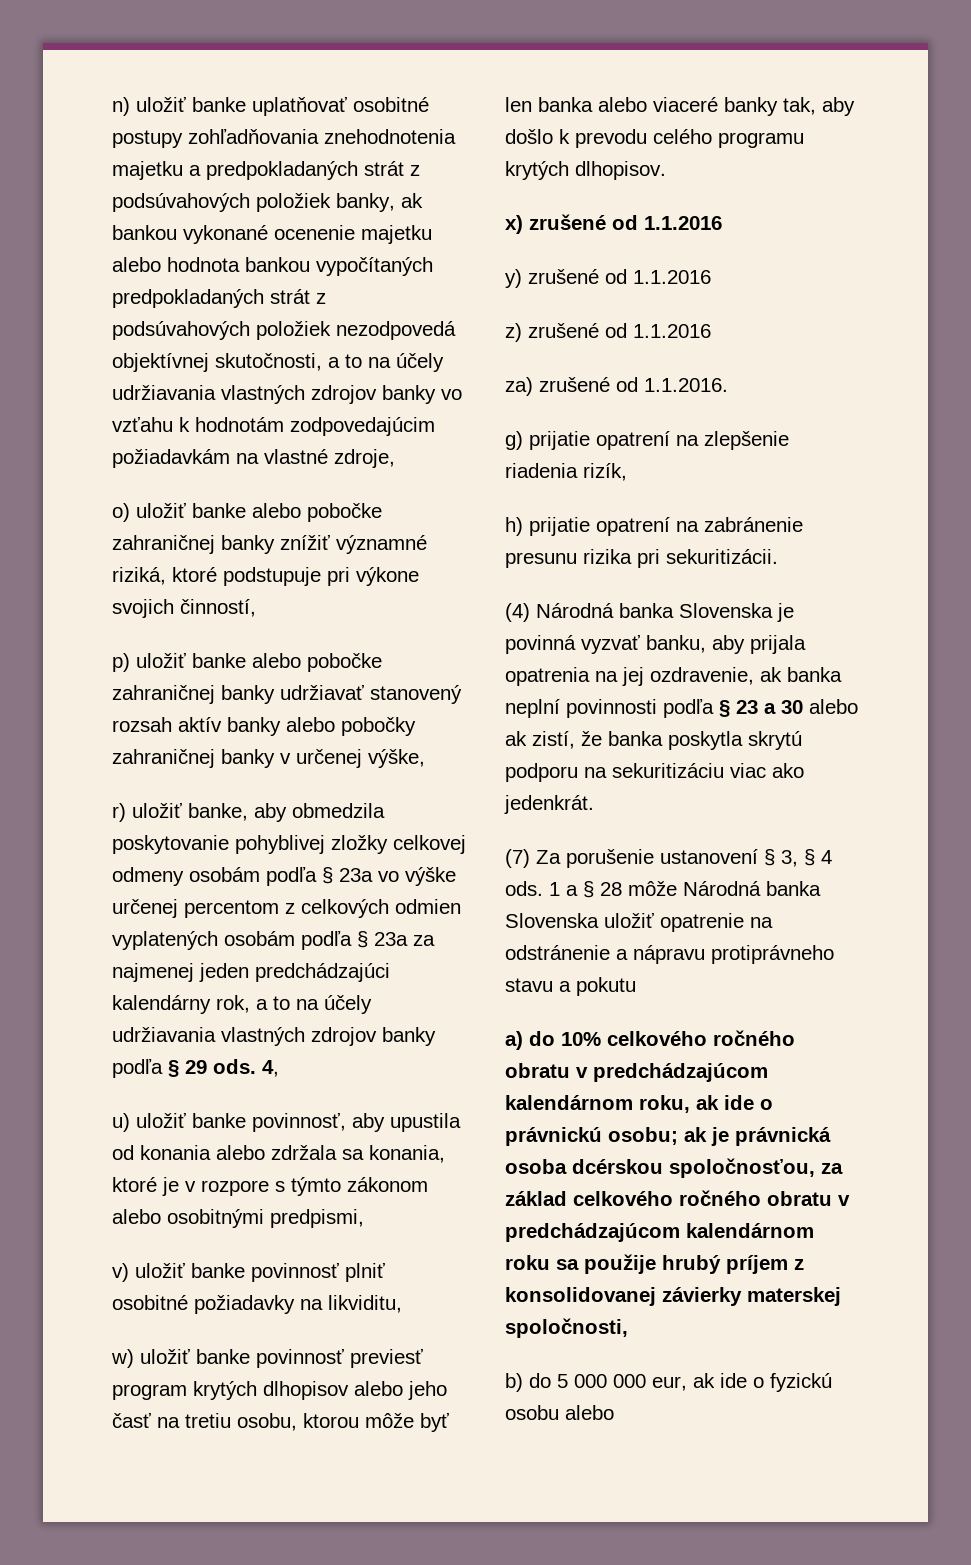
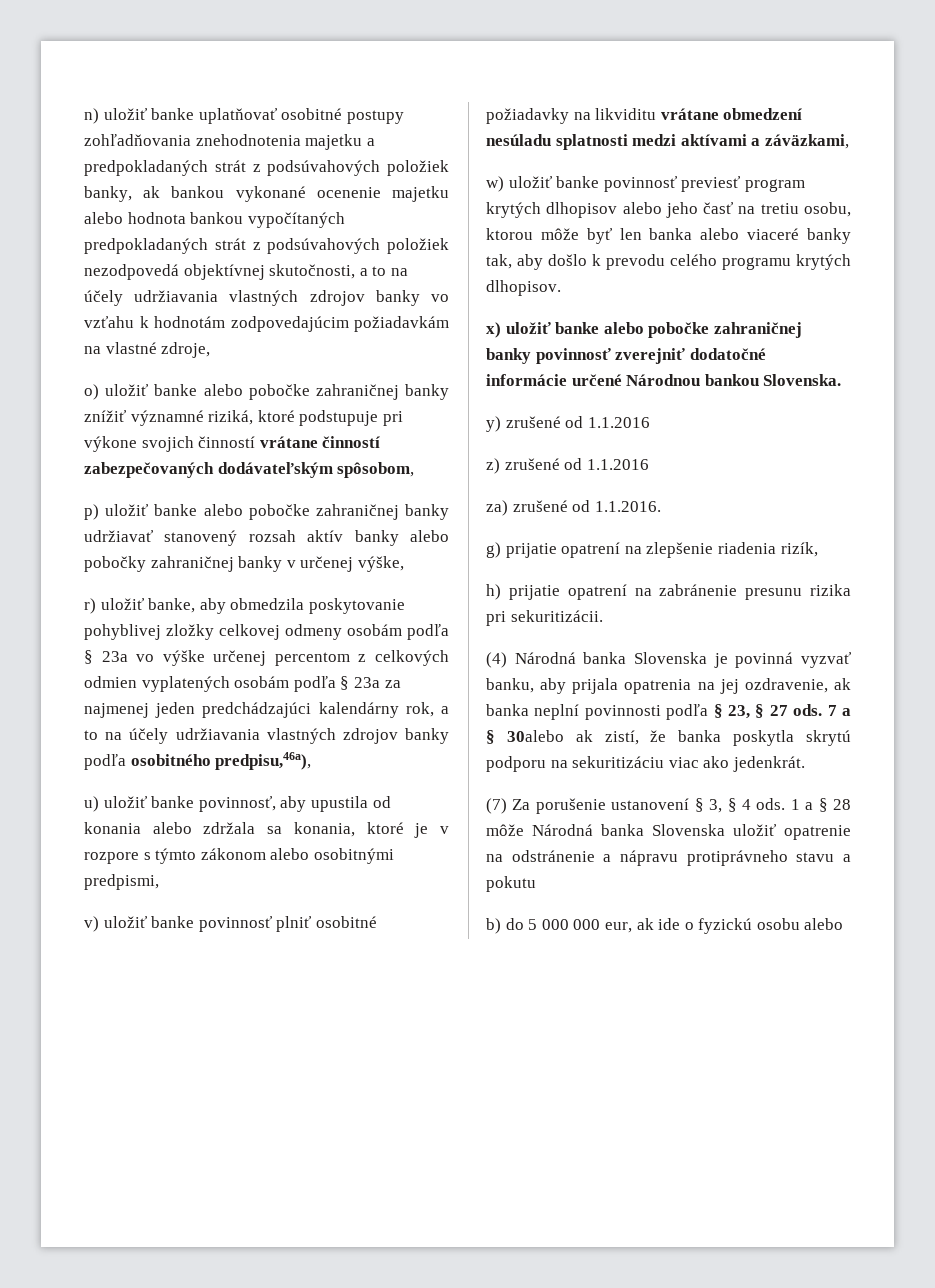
- o) uložiť banke alebo pobočke zahraničnej banky znížiť významné riziká, ktoré podstupuje pri výkone svojich činností,
+ o) uložiť banke alebo pobočke zahraničnej banky znížiť významné riziká, ktoré podstupuje pri výkone svojich činností vrátane činností zabezpečovaných dodávateľským spôsobom,
- r) uložiť banke, aby obmedzila poskytovanie pohyblivej zložky celkovej odmeny osobám podľa § 23a vo výške určenej percentom z celkových odmien vyplatených osobám podľa § 23a za najmenej jeden predchádzajúci kalendárny rok, a to na účely udržiavania vlastných zdrojov banky podľa § 29 ods. 4,
+ r) uložiť banke, aby obmedzila poskytovanie pohyblivej zložky celkovej odmeny osobám podľa § 23a vo výške určenej percentom z celkových odmien vyplatených osobám podľa § 23a za najmenej jeden predchádzajúci kalendárny rok, a to na účely udržiavania vlastných zdrojov banky podľa osobitného predpisu,46a),
- v) uložiť banke povinnosť plniť osobitné požiadavky na likviditu,
+ v) uložiť banke povinnosť plniť osobitné požiadavky na likviditu vrátane obmedzení nesúladu splatnosti medzi aktívami a záväzkami,
- x) zrušené od 1.1.2016
+ x) uložiť banke alebo pobočke zahraničnej banky povinnosť zverejniť dodatočné informácie určené Národnou bankou Slovenska.
- (4) Národná banka Slovenska je povinná vyzvať banku, aby prijala opatrenia na jej ozdravenie, ak banka neplní povinnosti podľa § 23 a 30 alebo ak zistí, že banka poskytla skrytú podporu na sekuritizáciu viac ako jedenkrát.
+ (4) Národná banka Slovenska je povinná vyzvať banku, aby prijala opatrenia na jej ozdravenie, ak banka neplní povinnosti podľa § 23, § 27 ods. 7 a § 30alebo ak zistí, že banka poskytla skrytú podporu na sekuritizáciu viac ako jedenkrát.
- a) do 10% celkového ročného obratu v predchádzajúcom kalendárnom roku, ak ide o právnickú osobu; ak je právnická osoba dcérskou spoločnosťou, za základ celkového ročného obratu v predchádzajúcom kalendárnom roku sa použije hrubý príjem z konsolidovanej závierky materskej spoločnosti,

